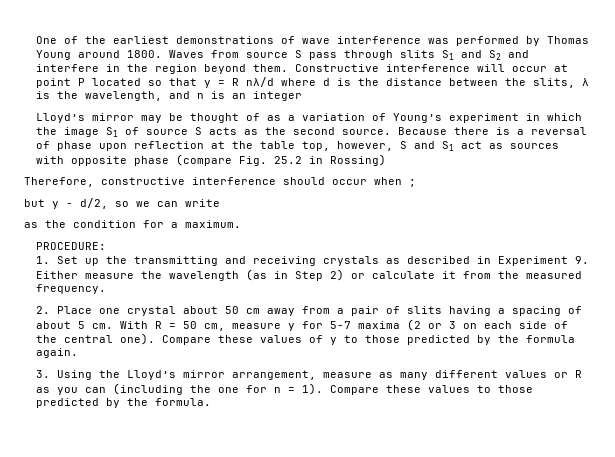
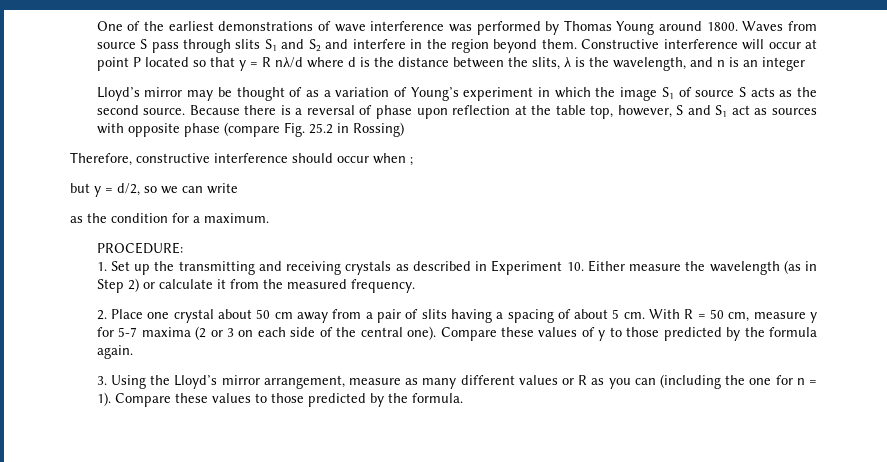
- but y - d/2, so we can write
+ but y = d/2, so we can write
- 1. Set up the transmitting and receiving crystals as described in Experiment 9. Either measure the wavelength (as in Step 2) or calculate it from the measured frequency.
+ 1. Set up the transmitting and receiving crystals as described in Experiment 10. Either measure the wavelength (as in Step 2) or calculate it from the measured frequency.

